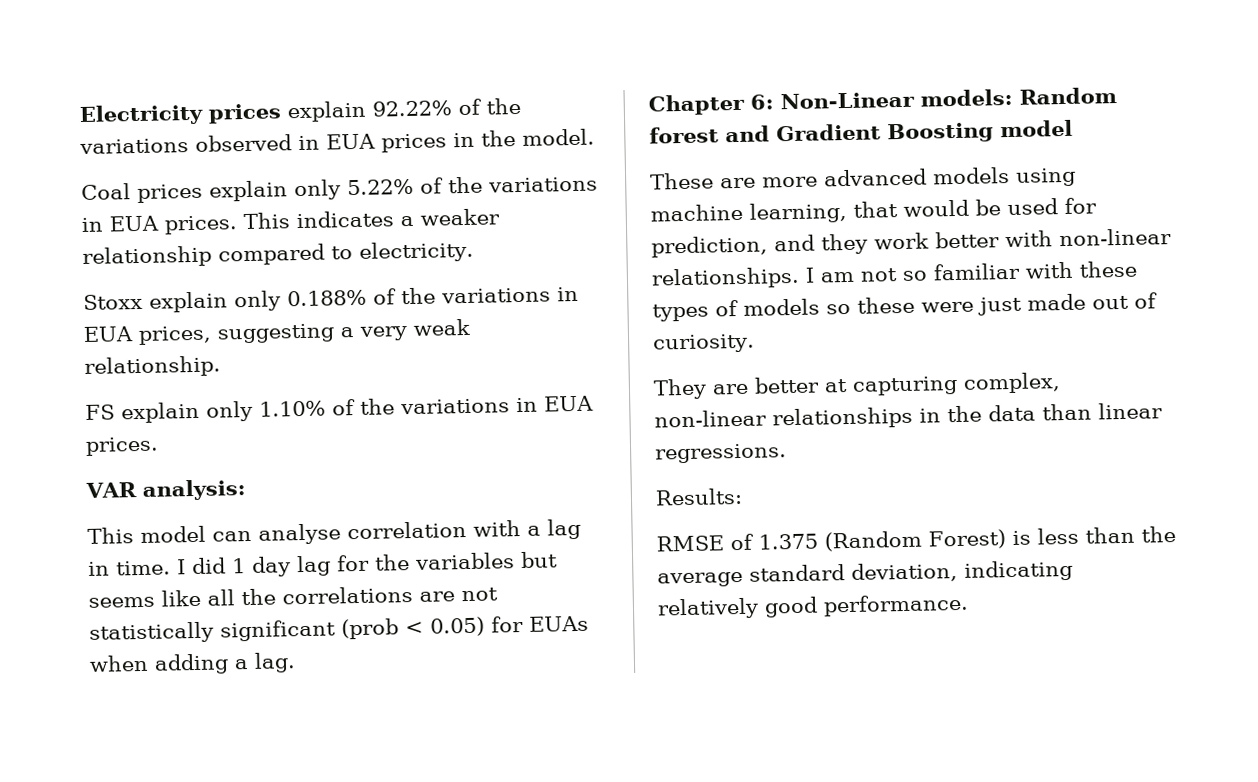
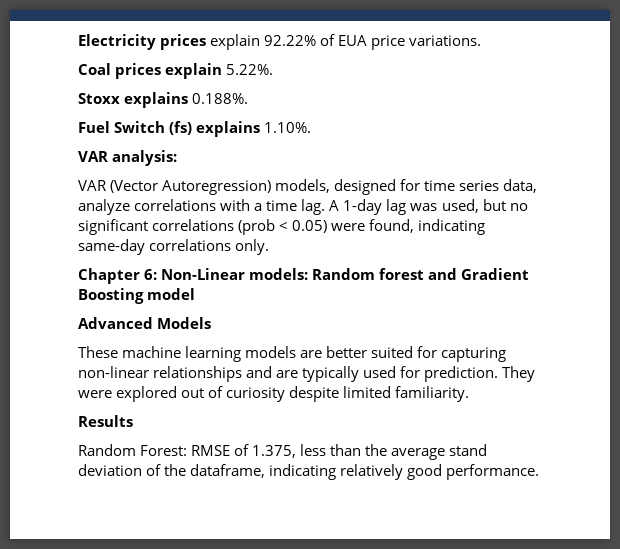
- Electricity prices explain 92.22% of the variations observed in EUA prices in the model.
- Coal prices explain only 5.22% of the variations in EUA prices. This indicates a weaker relationship compared to electricity.
- Stoxx explain only 0.188% of the variations in EUA prices, suggesting a very weak relationship.
- FS explain only 1.10% of the variations in EUA prices.
+ Electricity prices explain 92.22% of EUA price variations.
+ Coal prices explain 5.22%.
+ Stoxx explains 0.188%.
+ Fuel Switch (fs) explains 1.10%.
  VAR analysis:
- This model can analyse correlation with a lag in time. I did 1 day lag for the variables but seems like all the correlations are not statistically significant (prob < 0.05) for EUAs when adding a lag.
+ VAR (Vector Autoregression) models, designed for time series data, analyze correlations with a time lag. A 1-day lag was used, but no significant correlations (prob < 0.05) were found, indicating same-day correlations only.
+ Advanced Models
- These are more advanced models using machine learning, that would be used for prediction, and they work better with non-linear relationships. I am not so familiar with these types of models so these were just made out of curiosity.
- They are better at capturing complex, non-linear relationships in the data than linear regressions.
- Results:
- RMSE of 1.375 (Random Forest) is less than the average standard deviation, indicating relatively good performance.
+ These machine learning models are better suited for capturing non-linear relationships and are typically used for prediction. They were explored out of curiosity despite limited familiarity.
+ Results
+ Random Forest: RMSE of 1.375, less than the average stand deviation of the dataframe, indicating relatively good performance.

